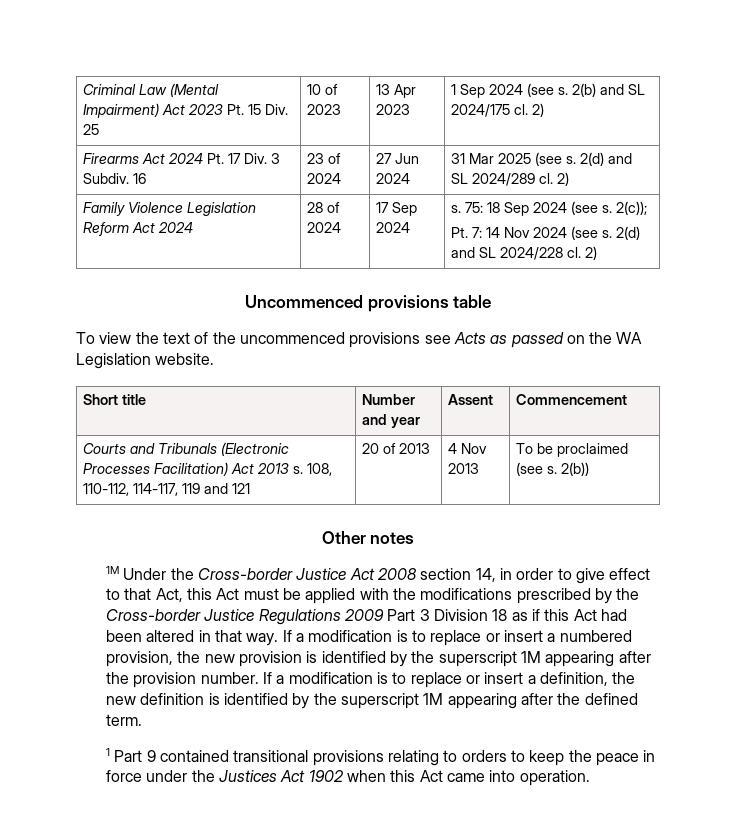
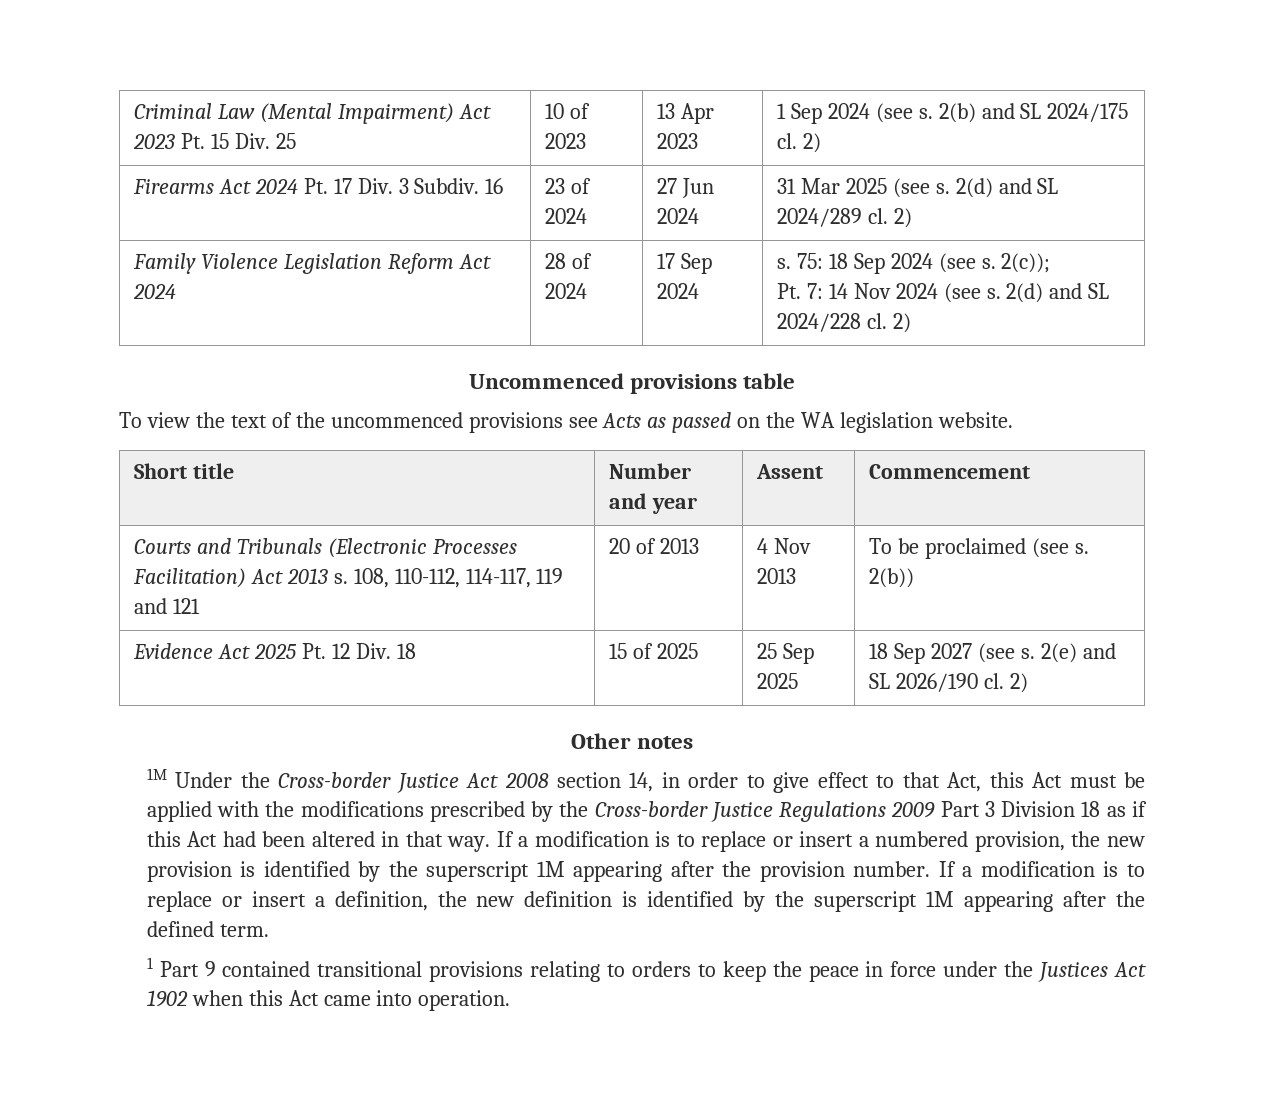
- To view the text of the uncommenced provisions see Acts as passed on the WA Legislation website.
+ To view the text of the uncommenced provisions see Acts as passed on the WA legislation website.
+ Evidence Act 2025 Pt. 12 Div. 18 | 15 of 2025 | 25 Sep 2025 | 18 Sep 2027 (see s. 2(e) and SL 2026/190 cl. 2)

